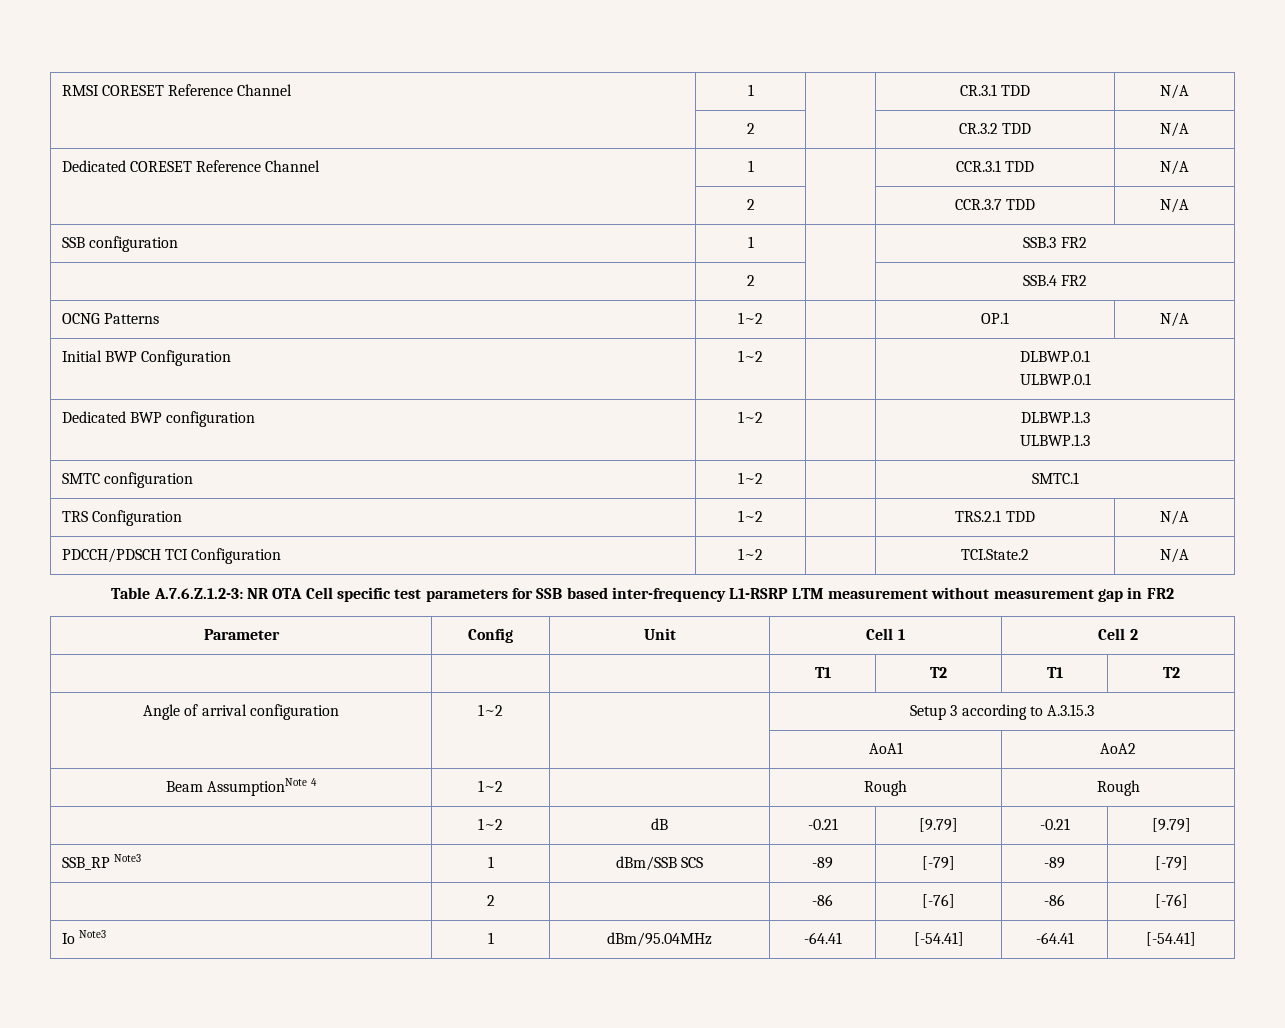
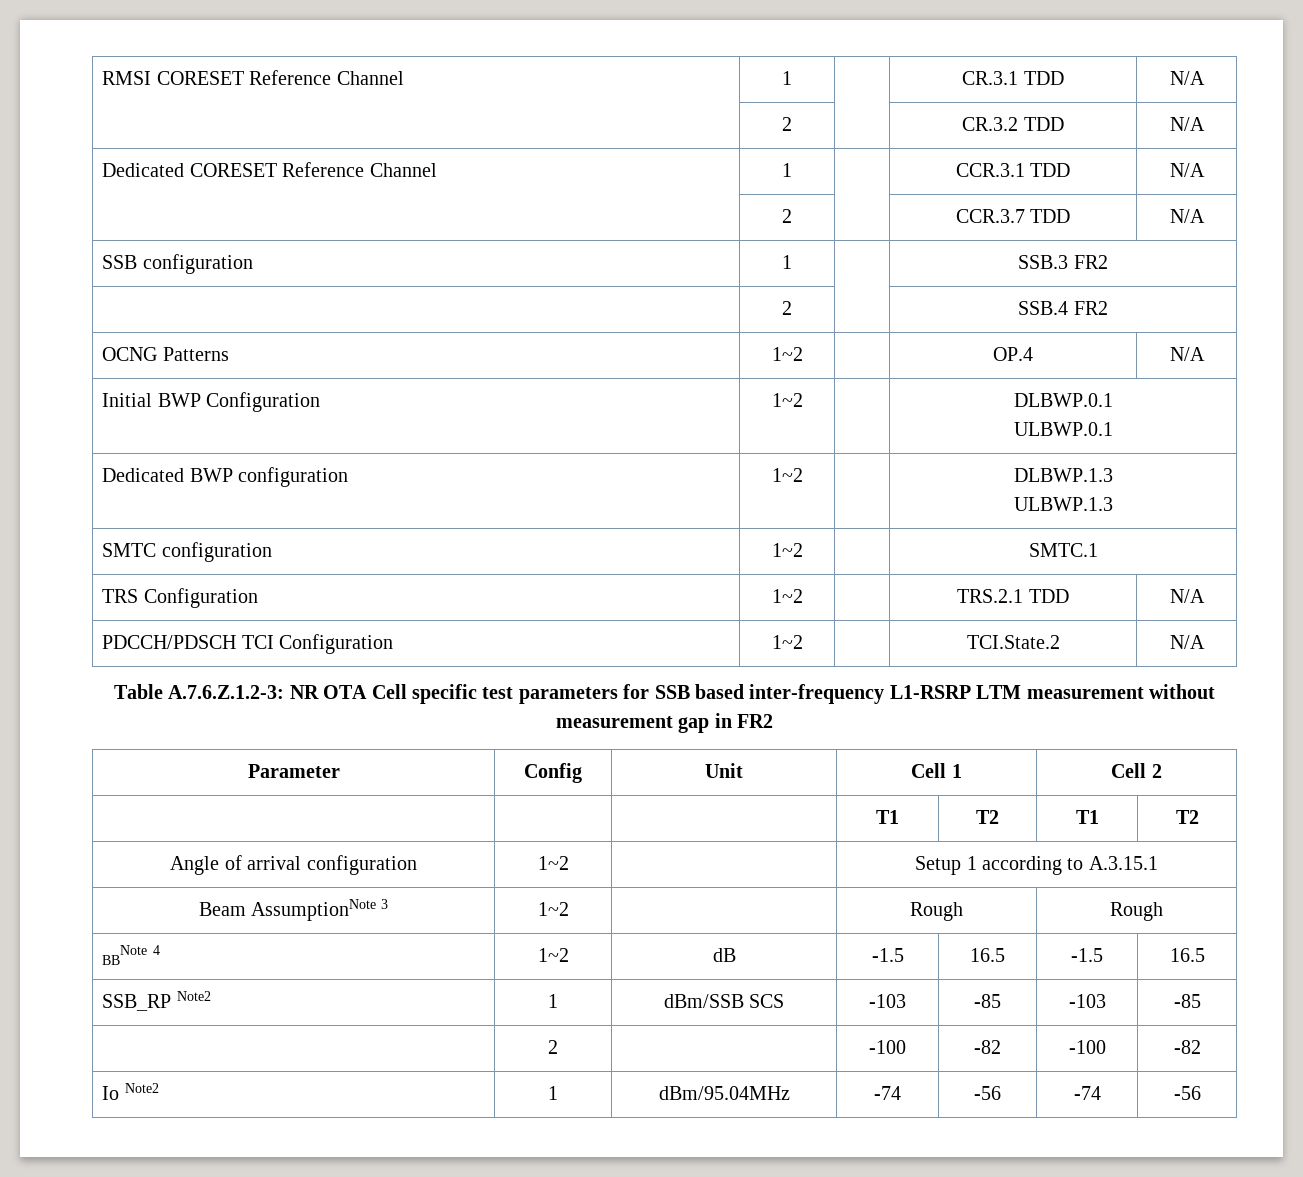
- OCNG Patterns | 1~2 | | OP.1 | N/A
+ OCNG Patterns | 1~2 | | OP.4 | N/A
- Angle of arrival configuration | 1~2 | | Setup 3 according to A.3.15.3
- | | | AoA1 | AoA2
+ Angle of arrival configuration | 1~2 | | Setup 1 according to A.3.15.1
- Beam AssumptionNote 4 | 1~2 | | Rough | Rough
+ Beam AssumptionNote 3 | 1~2 | | Rough | Rough
- | 1~2 | dB | -0.21 | [9.79] | -0.21 | [9.79]
+ BBNote 4 | 1~2 | dB | -1.5 | 16.5 | -1.5 | 16.5
- SSB_RP Note3 | 1 | dBm/SSB SCS | -89 | [-79] | -89 | [-79]
- | 2 | | -86 | [-76] | -86 | [-76]
+ SSB_RP Note2 | 1 | dBm/SSB SCS | -103 | -85 | -103 | -85
+ | 2 | | -100 | -82 | -100 | -82
- Io Note3 | 1 | dBm/95.04MHz | -64.41 | [-54.41] | -64.41 | [-54.41]
+ Io Note2 | 1 | dBm/95.04MHz | -74 | -56 | -74 | -56

